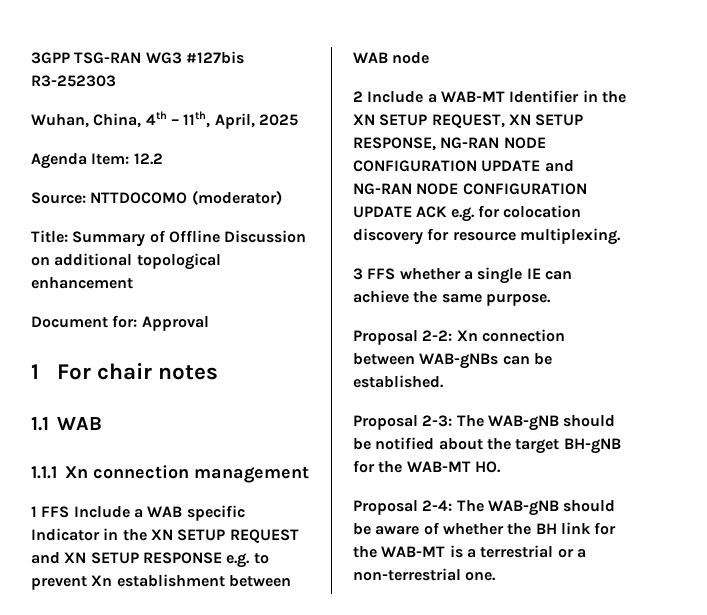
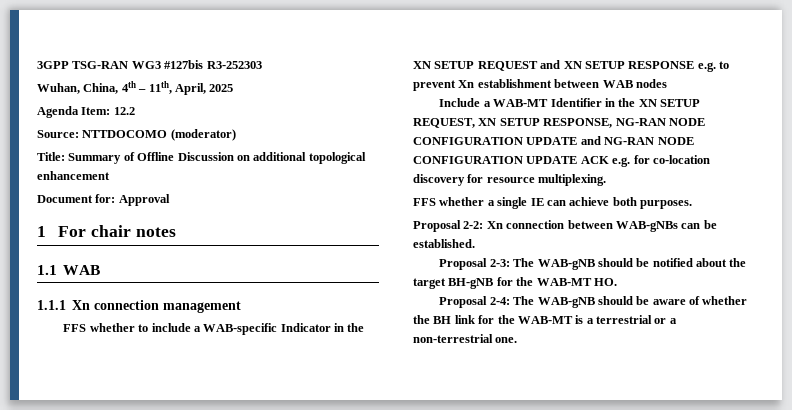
- 1 FFS Include a WAB specific Indicator in the XN SETUP REQUEST and XN SETUP RESPONSE e.g. to prevent Xn establishment between WAB node
- 2 Include a WAB-MT Identifier in the XN SETUP REQUEST, XN SETUP RESPONSE, NG-RAN NODE CONFIGURATION UPDATE and NG-RAN NODE CONFIGURATION UPDATE ACK e.g. for colocation discovery for resource multiplexing.
+ FFS whether to include a WAB-specific Indicator in the XN SETUP REQUEST and XN SETUP RESPONSE e.g. to prevent Xn establishment between WAB nodes
+ Include a WAB-MT Identifier in the XN SETUP REQUEST, XN SETUP RESPONSE, NG-RAN NODE CONFIGURATION UPDATE and NG-RAN NODE CONFIGURATION UPDATE ACK e.g. for co-location discovery for resource multiplexing.
- 3 FFS whether a single IE can achieve the same purpose.
+ FFS whether a single IE can achieve both purposes.

